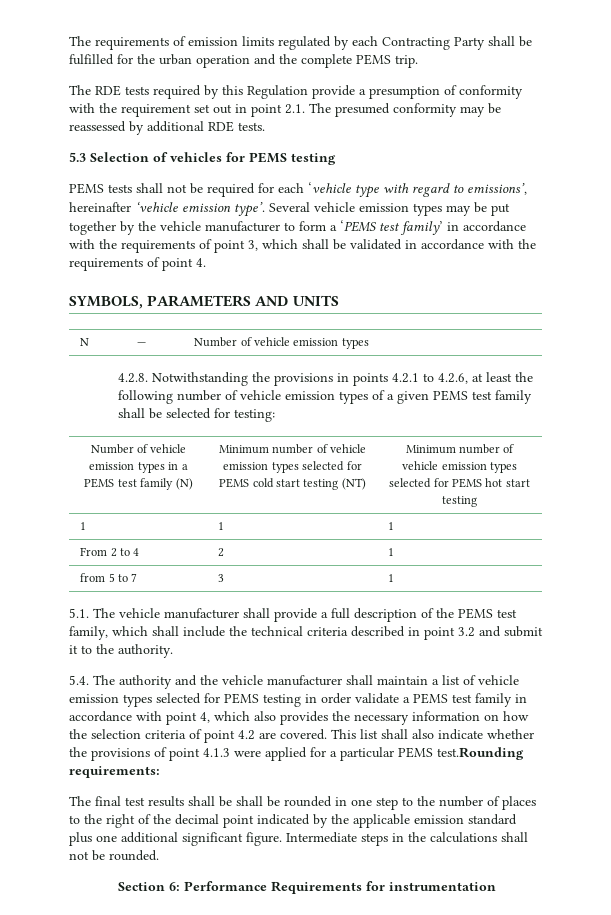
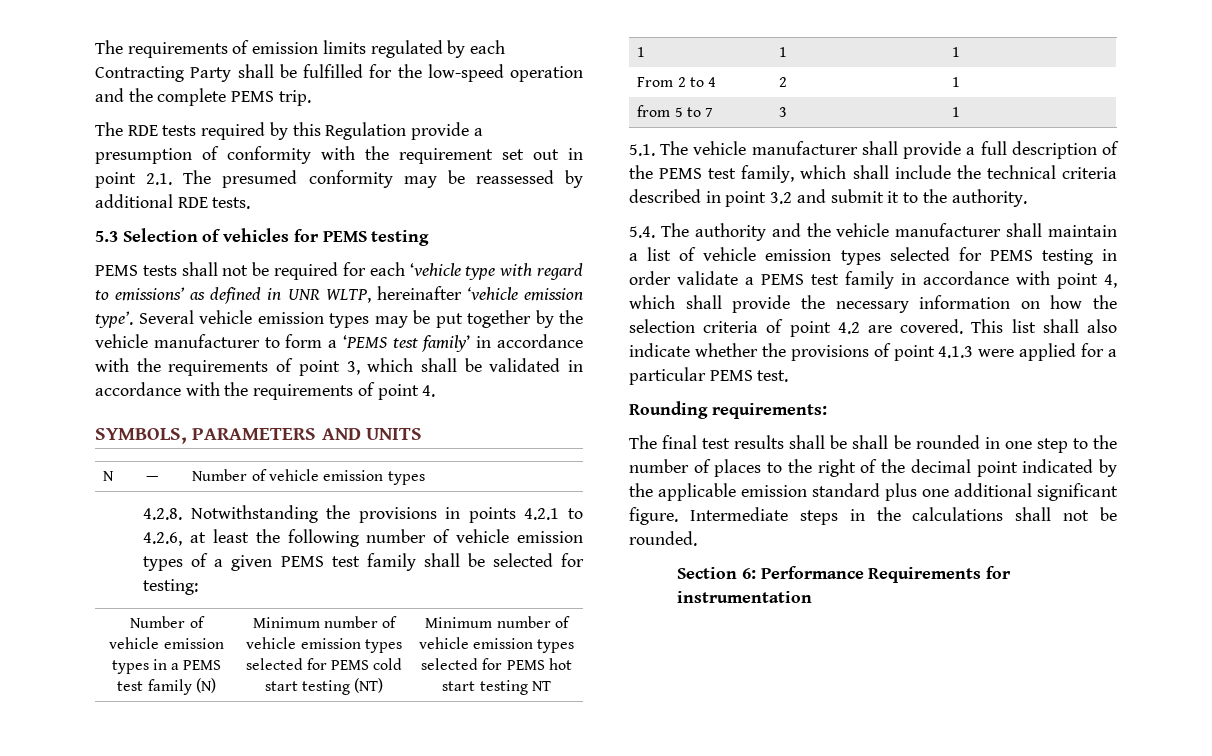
- The requirements of emission limits regulated by each Contracting Party shall be fulfilled for the urban operation and the complete PEMS trip.
+ The requirements of emission limits regulated by each Contracting Party shall be fulfilled for the low-speed operation and the complete PEMS trip.
- PEMS tests shall not be required for each ‘vehicle type with regard to emissions’, hereinafter ‘vehicle emission type’.
+ PEMS tests shall not be required for each ‘vehicle type with regard to emissions’ as defined in UNR WLTP, hereinafter ‘vehicle emission type’.
- Number of vehicle emission types in a PEMS test family (N) | Minimum number of vehicle emission types selected for PEMS cold start testing (NT) | Minimum number of vehicle emission types selected for PEMS hot start testing
+ Number of vehicle emission types in a PEMS test family (N) | Minimum number of vehicle emission types selected for PEMS cold start testing (NT) | Minimum number of vehicle emission types selected for PEMS hot start testing NT
- 5.4. The authority and the vehicle manufacturer shall maintain a list of vehicle emission types selected for PEMS testing in order validate a PEMS test family in accordance with point 4, which also provides the necessary information on how the selection criteria of point 4.2 are covered.
+ 5.4. The authority and the vehicle manufacturer shall maintain a list of vehicle emission types selected for PEMS testing in order validate a PEMS test family in accordance with point 4, which shall provide the necessary information on how the selection criteria of point 4.2 are covered.
- This list shall also indicate whether the provisions of point 4.1.3 were applied for a particular PEMS test.Rounding requirements:
+ This list shall also indicate whether the provisions of point 4.1.3 were applied for a particular PEMS test.
+ Rounding requirements:

